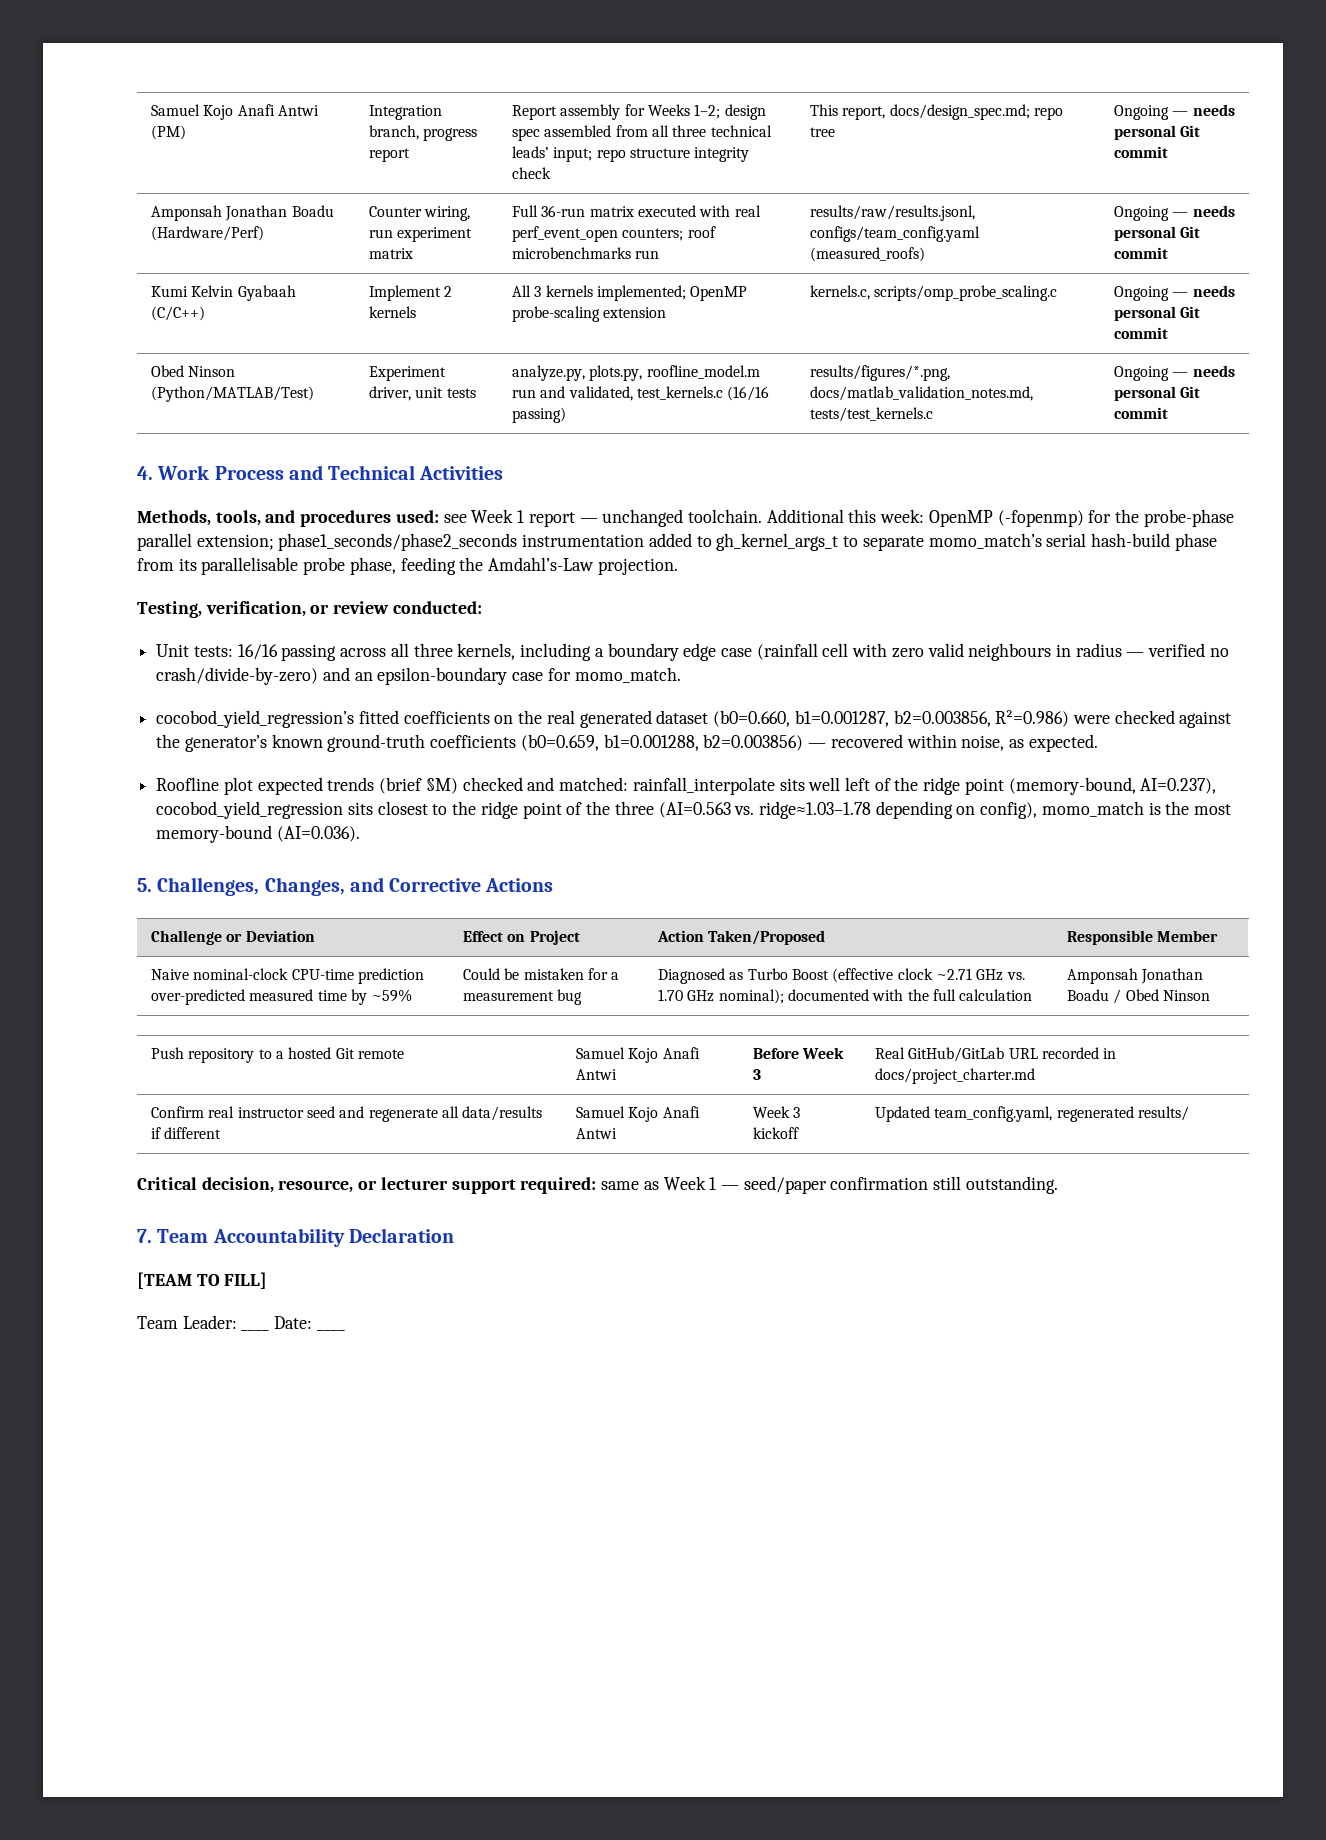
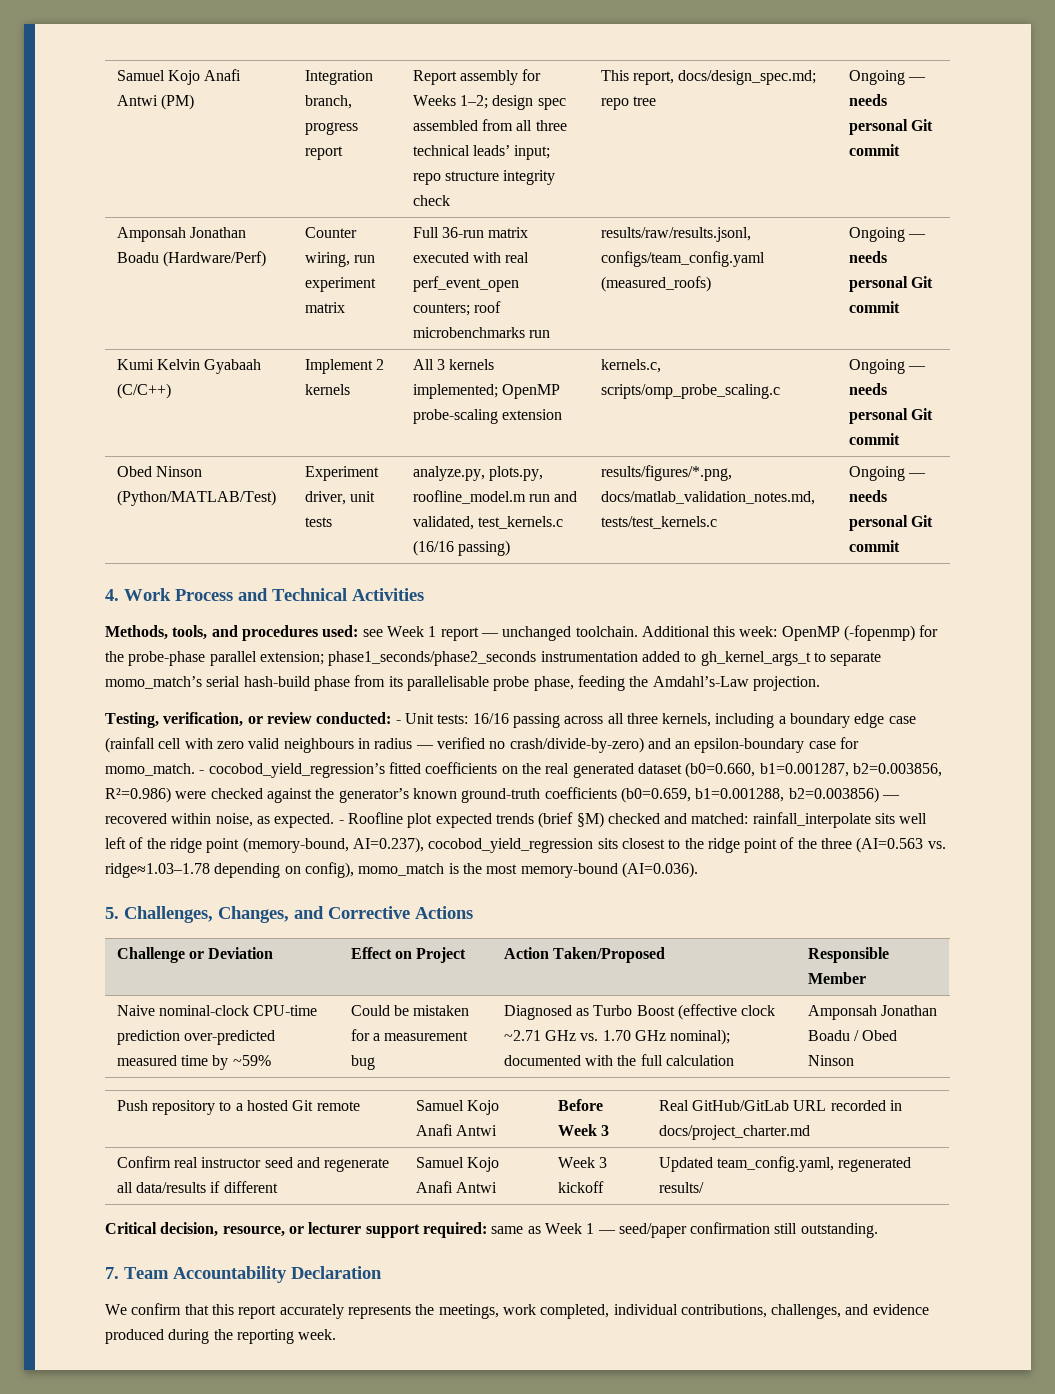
- Testing, verification, or review conducted:
- Unit tests:
+ Testing, verification, or review conducted: - Unit tests:
- 16/16 passing across all three kernels, including a boundary edge case (rainfall cell with zero valid neighbours in radius — verified no crash/divide-by-zero) and an epsilon-boundary case for momo_match.
- cocobod_yield_regression’s fitted coefficients on the real generated dataset (b0=0.660, b1=0.001287, b2=0.003856, R²=0.986) were checked against the generator’s known ground-truth coefficients (b0=0.659, b1=0.001288, b2=0.003856) — recovered within noise, as expected.
- Roofline plot expected trends (brief §M) checked and matched:
+ 16/16 passing across all three kernels, including a boundary edge case (rainfall cell with zero valid neighbours in radius — verified no crash/divide-by-zero) and an epsilon-boundary case for momo_match. - cocobod_yield_regression’s fitted coefficients on the real generated dataset (b0=0.660, b1=0.001287, b2=0.003856, R²=0.986) were checked against the generator’s known ground-truth coefficients (b0=0.659, b1=0.001288, b2=0.003856) — recovered within noise, as expected. - Roofline plot expected trends (brief §M) checked and matched:
- [TEAM TO FILL]
- Team Leader: ____ Date: ____
+ We confirm that this report accurately represents the meetings, work completed, individual contributions, challenges, and evidence produced during the reporting week.

